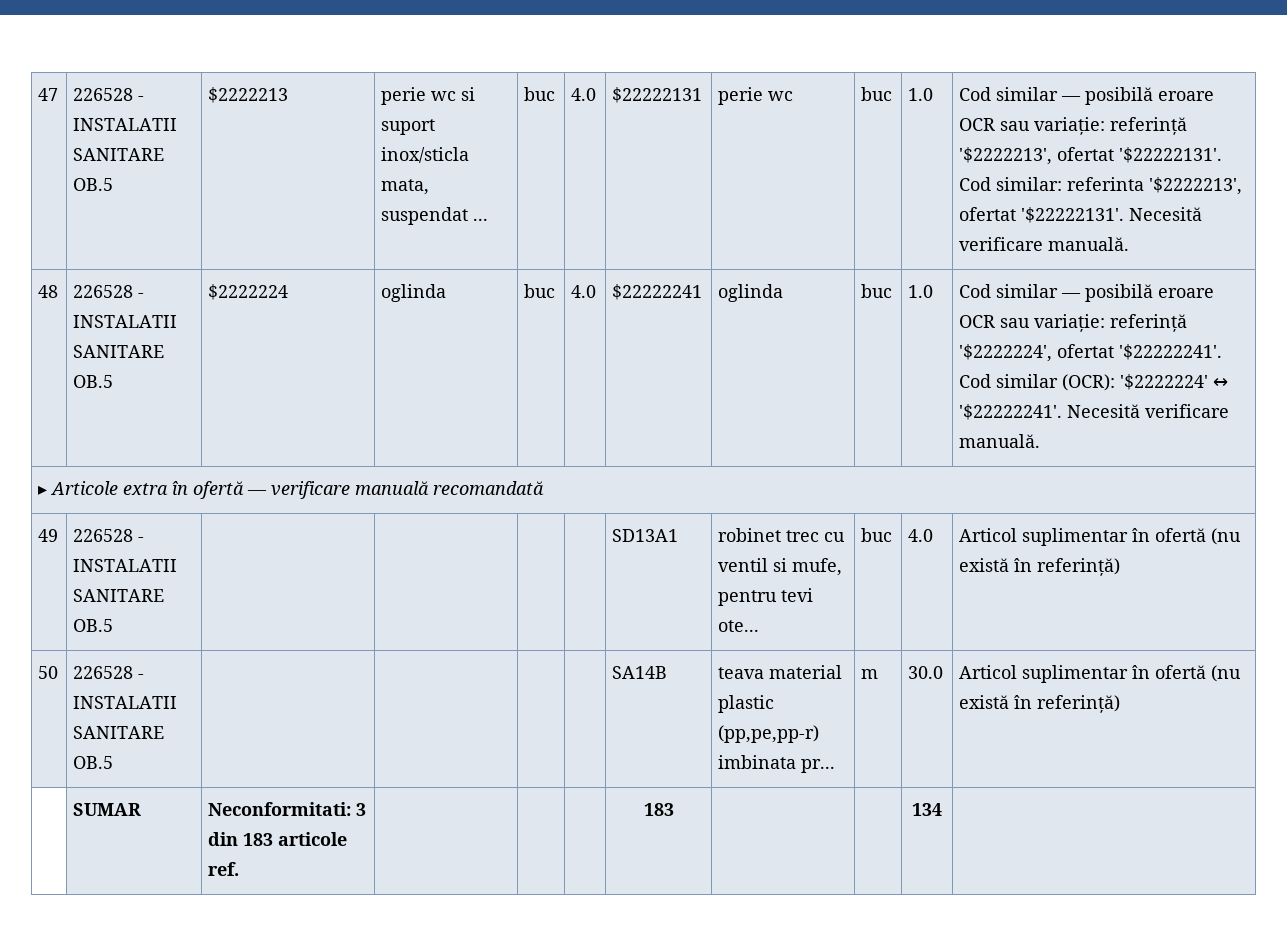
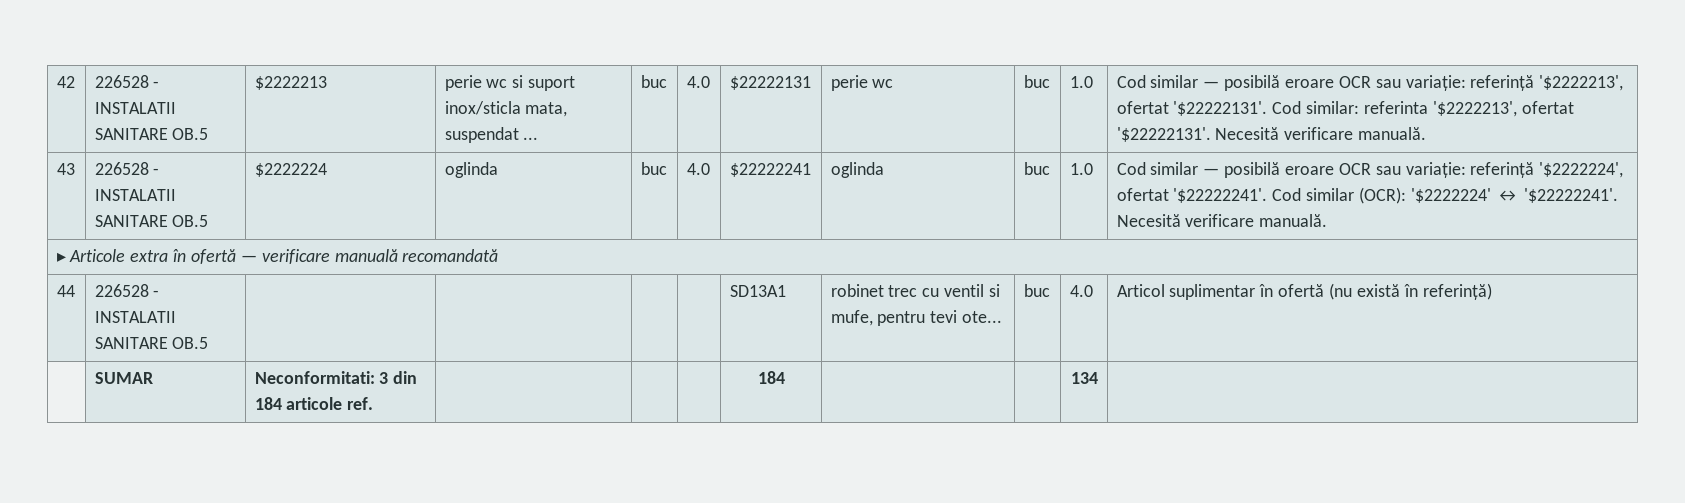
- 47
+ 42
- 48 | 226528 - INSTALATII SANITARE OB.5 | $2222224 | oglinda | buc | 4.0 | $22222241 | oglinda | buc | 1.0 | Cod similar — posibilă eroare OCR sau variație: referință '$2222224', ofertat '$22222241'. Cod similar (OCR): '$2222224' ↔ '$22222241'. Necesită verificare manuală.
+ 43 | 226528 - INSTALATII SANITARE OB.5 | $2222224 | oglinda | buc | 4.0 | $22222241 | oglinda | buc | 1.0 | Cod similar — posibilă eroare OCR sau variație: referință '$2222224', ofertat '$22222241'. Cod similar (OCR): '$2222224' ↔ '$22222241'. Necesită verificare manuală.
- 49 | 226528 - INSTALATII SANITARE OB.5 | | | | | SD13A1 | robinet trec cu ventil si mufe, pentru tevi ote... | buc | 4.0 | Articol suplimentar în ofertă (nu există în referință)
+ 44 | 226528 - INSTALATII SANITARE OB.5 | | | | | SD13A1 | robinet trec cu ventil si mufe, pentru tevi ote... | buc | 4.0 | Articol suplimentar în ofertă (nu există în referință)
- 50 | 226528 - INSTALATII SANITARE OB.5 | | | | | SA14B | teava material plastic (pp,pe,pp-r) imbinata pr... | m | 30.0 | Articol suplimentar în ofertă (nu există în referință)
- | SUMAR | Neconformitati: 3 din 183 articole ref. | | | | 183 | | | 134 |
+ | SUMAR | Neconformitati: 3 din 184 articole ref. | | | | 184 | | | 134 |

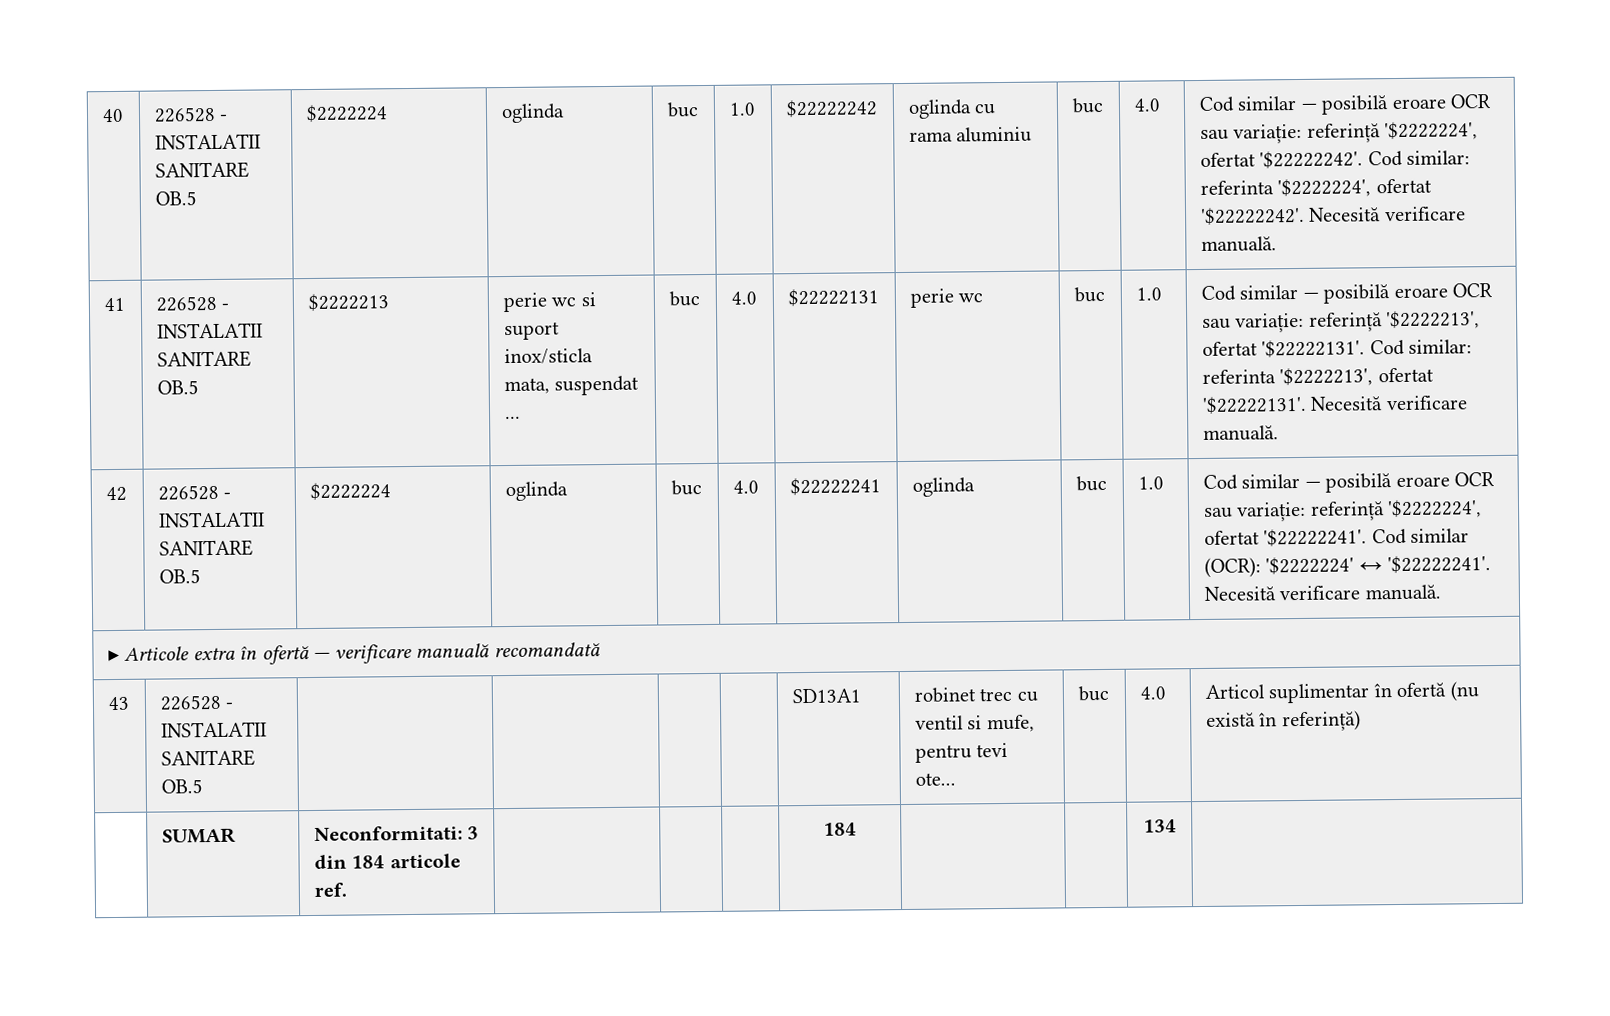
- 42
+ 40 | 226528 - INSTALATII SANITARE OB.5 | $2222224 | oglinda | buc | 1.0 | $22222242 | oglinda cu rama aluminiu | buc | 4.0 | Cod similar — posibilă eroare OCR sau variație: referință '$2222224', ofertat '$22222242'. Cod similar: referinta '$2222224', ofertat '$22222242'. Necesită verificare manuală.
+ 41
- 43 | 226528 - INSTALATII SANITARE OB.5 | $2222224 | oglinda | buc | 4.0 | $22222241 | oglinda | buc | 1.0 | Cod similar — posibilă eroare OCR sau variație: referință '$2222224', ofertat '$22222241'. Cod similar (OCR): '$2222224' ↔ '$22222241'. Necesită verificare manuală.
+ 42 | 226528 - INSTALATII SANITARE OB.5 | $2222224 | oglinda | buc | 4.0 | $22222241 | oglinda | buc | 1.0 | Cod similar — posibilă eroare OCR sau variație: referință '$2222224', ofertat '$22222241'. Cod similar (OCR): '$2222224' ↔ '$22222241'. Necesită verificare manuală.
- 44 | 226528 - INSTALATII SANITARE OB.5 | | | | | SD13A1 | robinet trec cu ventil si mufe, pentru tevi ote... | buc | 4.0 | Articol suplimentar în ofertă (nu există în referință)
+ 43 | 226528 - INSTALATII SANITARE OB.5 | | | | | SD13A1 | robinet trec cu ventil si mufe, pentru tevi ote... | buc | 4.0 | Articol suplimentar în ofertă (nu există în referință)

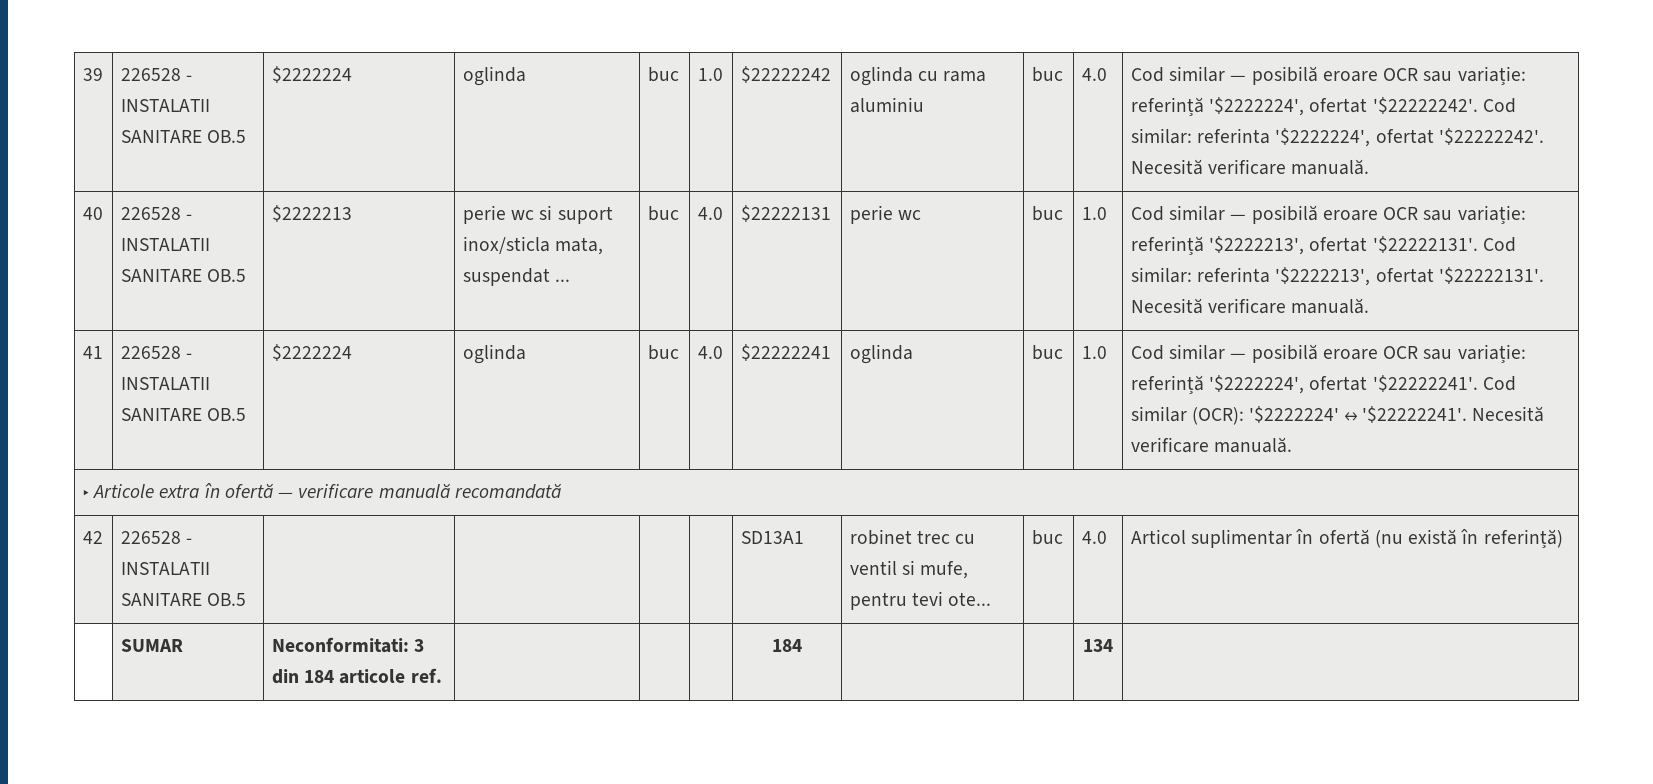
- 40 | 226528 - INSTALATII SANITARE OB.5 | $2222224 | oglinda | buc | 1.0 | $22222242 | oglinda cu rama aluminiu | buc | 4.0 | Cod similar — posibilă eroare OCR sau variație: referință '$2222224', ofertat '$22222242'. Cod similar: referinta '$2222224', ofertat '$22222242'. Necesită verificare manuală.
+ 39 | 226528 - INSTALATII SANITARE OB.5 | $2222224 | oglinda | buc | 1.0 | $22222242 | oglinda cu rama aluminiu | buc | 4.0 | Cod similar — posibilă eroare OCR sau variație: referință '$2222224', ofertat '$22222242'. Cod similar: referinta '$2222224', ofertat '$22222242'. Necesită verificare manuală.
- 41
+ 40
- 42 | 226528 - INSTALATII SANITARE OB.5 | $2222224 | oglinda | buc | 4.0 | $22222241 | oglinda | buc | 1.0 | Cod similar — posibilă eroare OCR sau variație: referință '$2222224', ofertat '$22222241'. Cod similar (OCR): '$2222224' ↔ '$22222241'. Necesită verificare manuală.
+ 41 | 226528 - INSTALATII SANITARE OB.5 | $2222224 | oglinda | buc | 4.0 | $22222241 | oglinda | buc | 1.0 | Cod similar — posibilă eroare OCR sau variație: referință '$2222224', ofertat '$22222241'. Cod similar (OCR): '$2222224' ↔ '$22222241'. Necesită verificare manuală.
- 43 | 226528 - INSTALATII SANITARE OB.5 | | | | | SD13A1 | robinet trec cu ventil si mufe, pentru tevi ote... | buc | 4.0 | Articol suplimentar în ofertă (nu există în referință)
+ 42 | 226528 - INSTALATII SANITARE OB.5 | | | | | SD13A1 | robinet trec cu ventil si mufe, pentru tevi ote... | buc | 4.0 | Articol suplimentar în ofertă (nu există în referință)

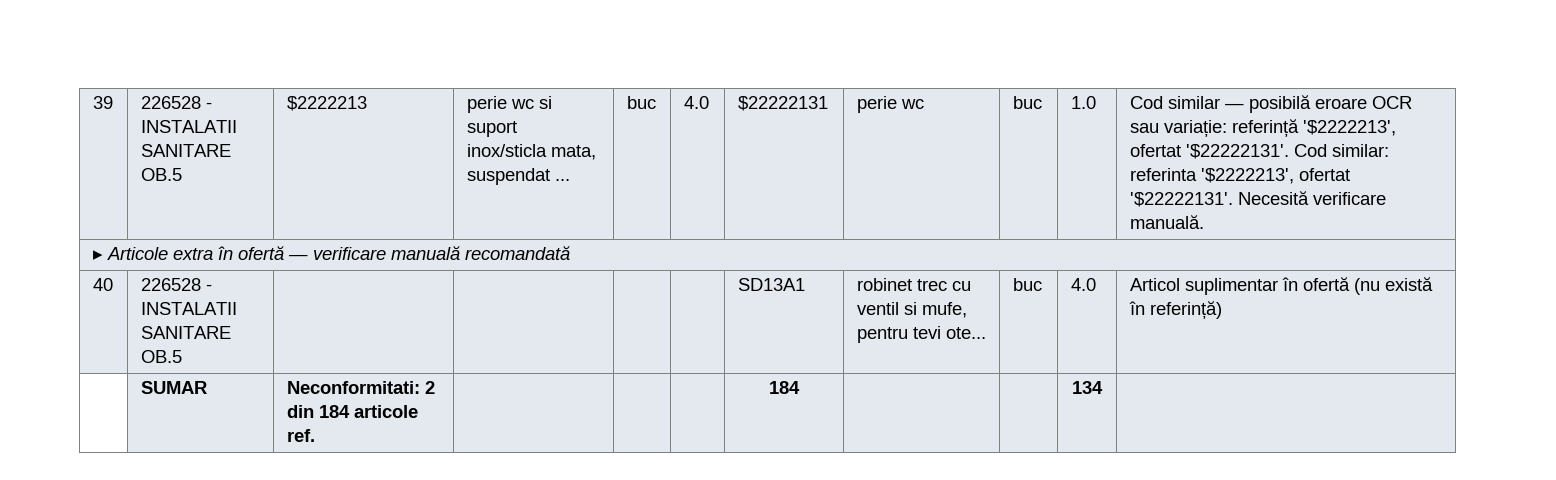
- $2222224 | oglinda | buc | 1.0 | $22222242 | oglinda cu rama aluminiu | buc | 4.0 | Cod similar — posibilă eroare OCR sau variație: referință '$2222224', ofertat '$22222242'. Cod similar: referinta '$2222224', ofertat '$22222242'. Necesită verificare manuală.
- 40 | 226528 - INSTALATII SANITARE OB.5
- 41 | 226528 - INSTALATII SANITARE OB.5 | $2222224 | oglinda | buc | 4.0 | $22222241 | oglinda | buc | 1.0 | Cod similar — posibilă eroare OCR sau variație: referință '$2222224', ofertat '$22222241'. Cod similar (OCR): '$2222224' ↔ '$22222241'. Necesită verificare manuală.
- 42 | 226528 - INSTALATII SANITARE OB.5 | | | | | SD13A1 | robinet trec cu ventil si mufe, pentru tevi ote... | buc | 4.0 | Articol suplimentar în ofertă (nu există în referință)
+ 40 | 226528 - INSTALATII SANITARE OB.5 | | | | | SD13A1 | robinet trec cu ventil si mufe, pentru tevi ote... | buc | 4.0 | Articol suplimentar în ofertă (nu există în referință)
- | SUMAR | Neconformitati: 3 din 184 articole ref. | | | | 184 | | | 134 |
+ | SUMAR | Neconformitati: 2 din 184 articole ref. | | | | 184 | | | 134 |

